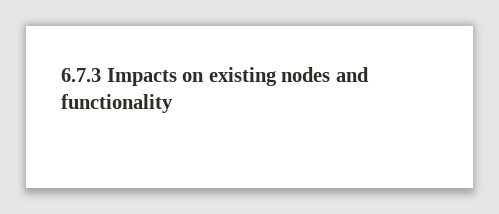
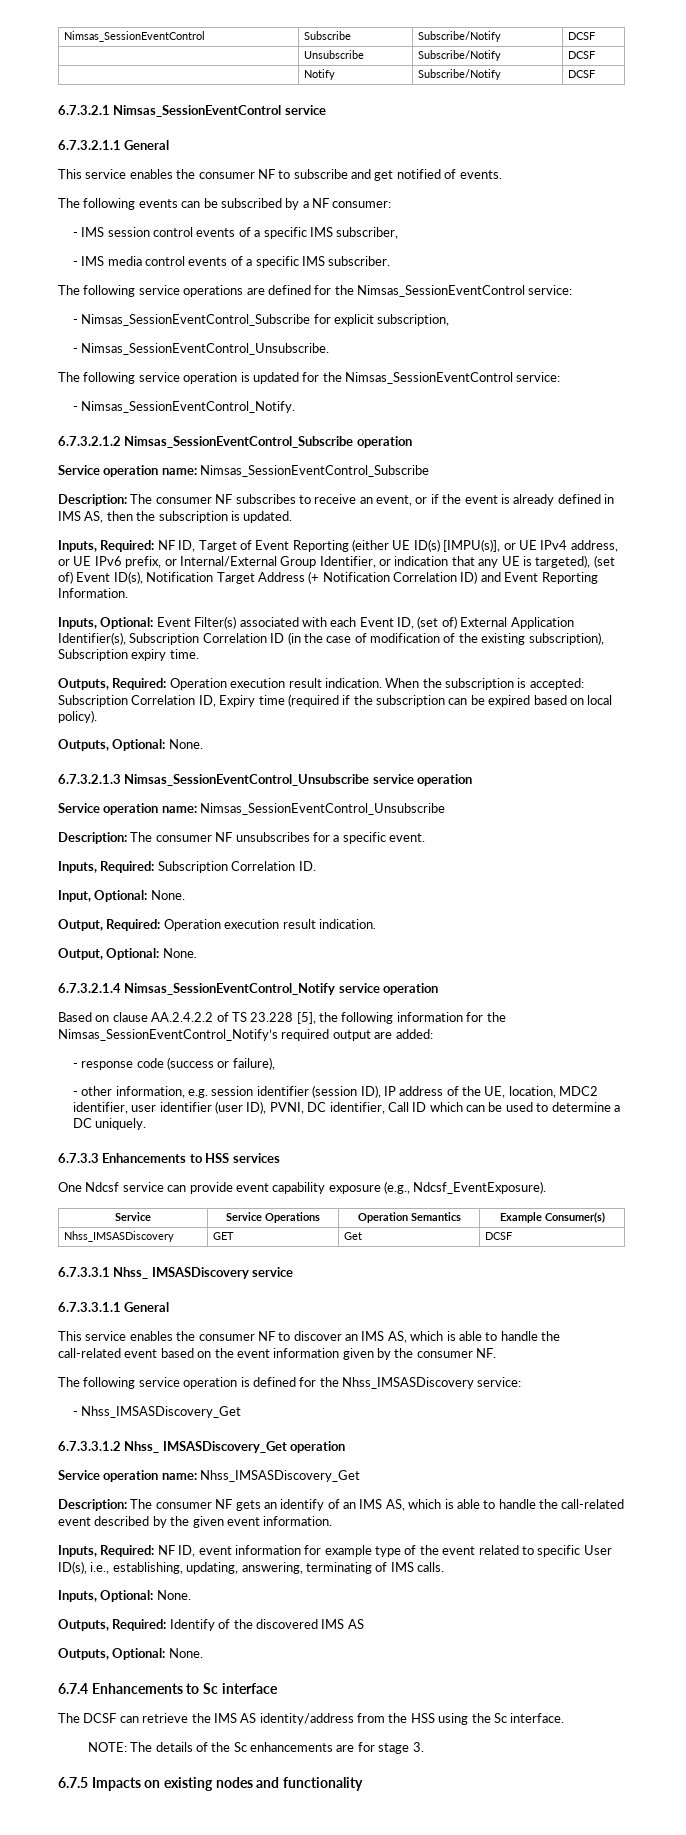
- 6.7.3 Impacts on existing nodes and functionality
+ Nimsas_SessionEventControl | Subscribe | Subscribe/Notify | DCSF
+ | Unsubscribe | Subscribe/Notify | DCSF
+ | Notify | Subscribe/Notify | DCSF
+ 6.7.3.2.1 Nimsas_SessionEventControl service
+ 6.7.3.2.1.1 General
+ This service enables the consumer NF to subscribe and get notified of events.
+ The following events can be subscribed by a NF consumer:
+ - IMS session control events of a specific IMS subscriber,
+ - IMS media control events of a specific IMS subscriber.
+ The following service operations are defined for the Nimsas_SessionEventControl service:
+ - Nimsas_SessionEventControl_Subscribe for explicit subscription,
+ - Nimsas_SessionEventControl_Unsubscribe.
+ The following service operation is updated for the Nimsas_SessionEventControl service:
+ - Nimsas_SessionEventControl_Notify.
+ 6.7.3.2.1.2 Nimsas_SessionEventControl_Subscribe operation
+ Service operation name: Nimsas_SessionEventControl_Subscribe
+ Description: The consumer NF subscribes to receive an event, or if the event is already defined in IMS AS, then the subscription is updated.
+ Inputs, Required: NF ID, Target of Event Reporting (either UE ID(s) [IMPU(s)], or UE IPv4 address, or UE IPv6 prefix, or Internal/External Group Identifier, or indication that any UE is targeted), (set of) Event ID(s), Notification Target Address (+ Notification Correlation ID) and Event Reporting Information.
+ Inputs, Optional: Event Filter(s) associated with each Event ID, (set of) External Application Identifier(s), Subscription Correlation ID (in the case of modification of the existing subscription), Subscription expiry time.
+ Outputs, Required: Operation execution result indication. When the subscription is accepted: Subscription Correlation ID, Expiry time (required if the subscription can be expired based on local policy).
+ Outputs, Optional: None.
+ 6.7.3.2.1.3 Nimsas_SessionEventControl_Unsubscribe service operation
+ Service operation name: Nimsas_SessionEventControl_Unsubscribe
+ Description: The consumer NF unsubscribes for a specific event.
+ Inputs, Required: Subscription Correlation ID.
+ Input, Optional: None.
+ Output, Required: Operation execution result indication.
+ Output, Optional: None.
+ 6.7.3.2.1.4 Nimsas_SessionEventControl_Notify service operation
+ Based on clause AA.2.4.2.2 of TS 23.228 [5], the following information for the Nimsas_SessionEventControl_Notify’s required output are added:
+ - response code (success or failure),
+ - other information, e.g. session identifier (session ID), IP address of the UE, location, MDC2 identifier, user identifier (user ID), PVNI, DC identifier, Call ID which can be used to determine a DC uniquely.
+ 6.7.3.3 Enhancements to HSS services
+ One Ndcsf service can provide event capability exposure (e.g., Ndcsf_EventExposure).
+ Service | Service Operations | Operation Semantics | Example Consumer(s)
+ Nhss_IMSASDiscovery | GET | Get | DCSF
+ 6.7.3.3.1 Nhss_ IMSASDiscovery service
+ 6.7.3.3.1.1 General
+ This service enables the consumer NF to discover an IMS AS, which is able to handle the call-related event based on the event information given by the consumer NF.
+ The following service operation is defined for the Nhss_IMSASDiscovery service:
+ - Nhss_IMSASDiscovery_Get
+ 6.7.3.3.1.2 Nhss_ IMSASDiscovery_Get operation
+ Service operation name: Nhss_IMSASDiscovery_Get
+ Description: The consumer NF gets an identify of an IMS AS, which is able to handle the call-related event described by the given event information.
+ Inputs, Required: NF ID, event information for example type of the event related to specific User ID(s), i.e., establishing, updating, answering, terminating of IMS calls.
+ Inputs, Optional: None.
+ Outputs, Required: Identify of the discovered IMS AS
+ Outputs, Optional: None.
+ 6.7.4 Enhancements to Sc interface
+ The DCSF can retrieve the IMS AS identity/address from the HSS using the Sc interface.
+ NOTE: The details of the Sc enhancements are for stage 3.
+ 6.7.5 Impacts on existing nodes and functionality

